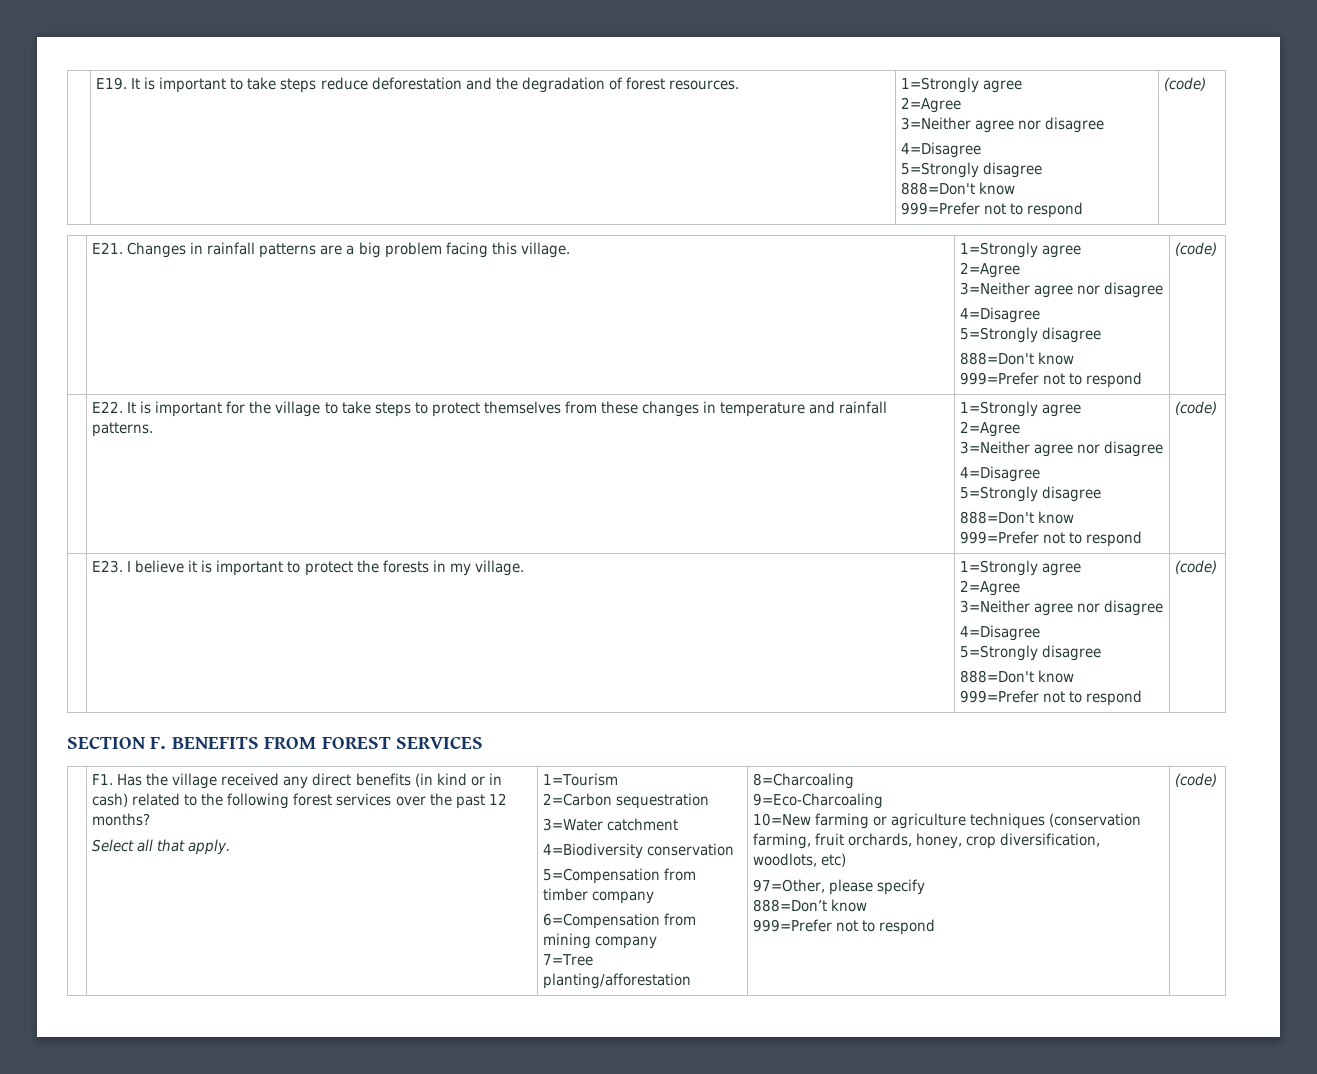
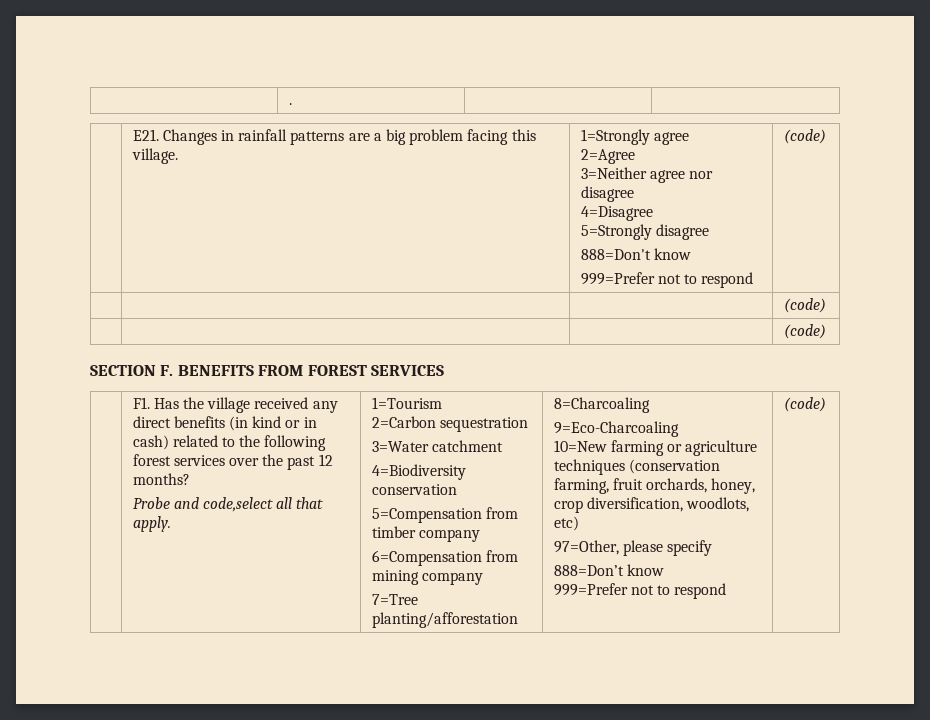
- | E19. It is important to take steps reduce deforestation and the degradation of forest resources. | 1=Strongly agree
- 2=Agree
- 3=Neither agree nor disagree
- 4=Disagree
- 5=Strongly disagree
- 888=Don't know
- 999=Prefer not to respond | (code)
+ | . | |
  | E21. Changes in rainfall patterns are a big problem facing this village. | 1=Strongly agree
  2=Agree
  3=Neither agree nor disagree
  4=Disagree
  5=Strongly disagree
  888=Don't know
  999=Prefer not to respond | (code)
- | E22. It is important for the village to take steps to protect themselves from these changes in temperature and rainfall patterns. | 1=Strongly agree
- 2=Agree
- 3=Neither agree nor disagree
- 4=Disagree
- 5=Strongly disagree
- 888=Don't know
- 999=Prefer not to respond | (code)
- | E23. I believe it is important to protect the forests in my village. | 1=Strongly agree
- 2=Agree
- 3=Neither agree nor disagree
- 4=Disagree
- 5=Strongly disagree
- 888=Don't know
- 999=Prefer not to respond | (code)
+ | | | (code)
+ | | | (code)
- Select all that apply.
+ Probe and code,select all that apply.

